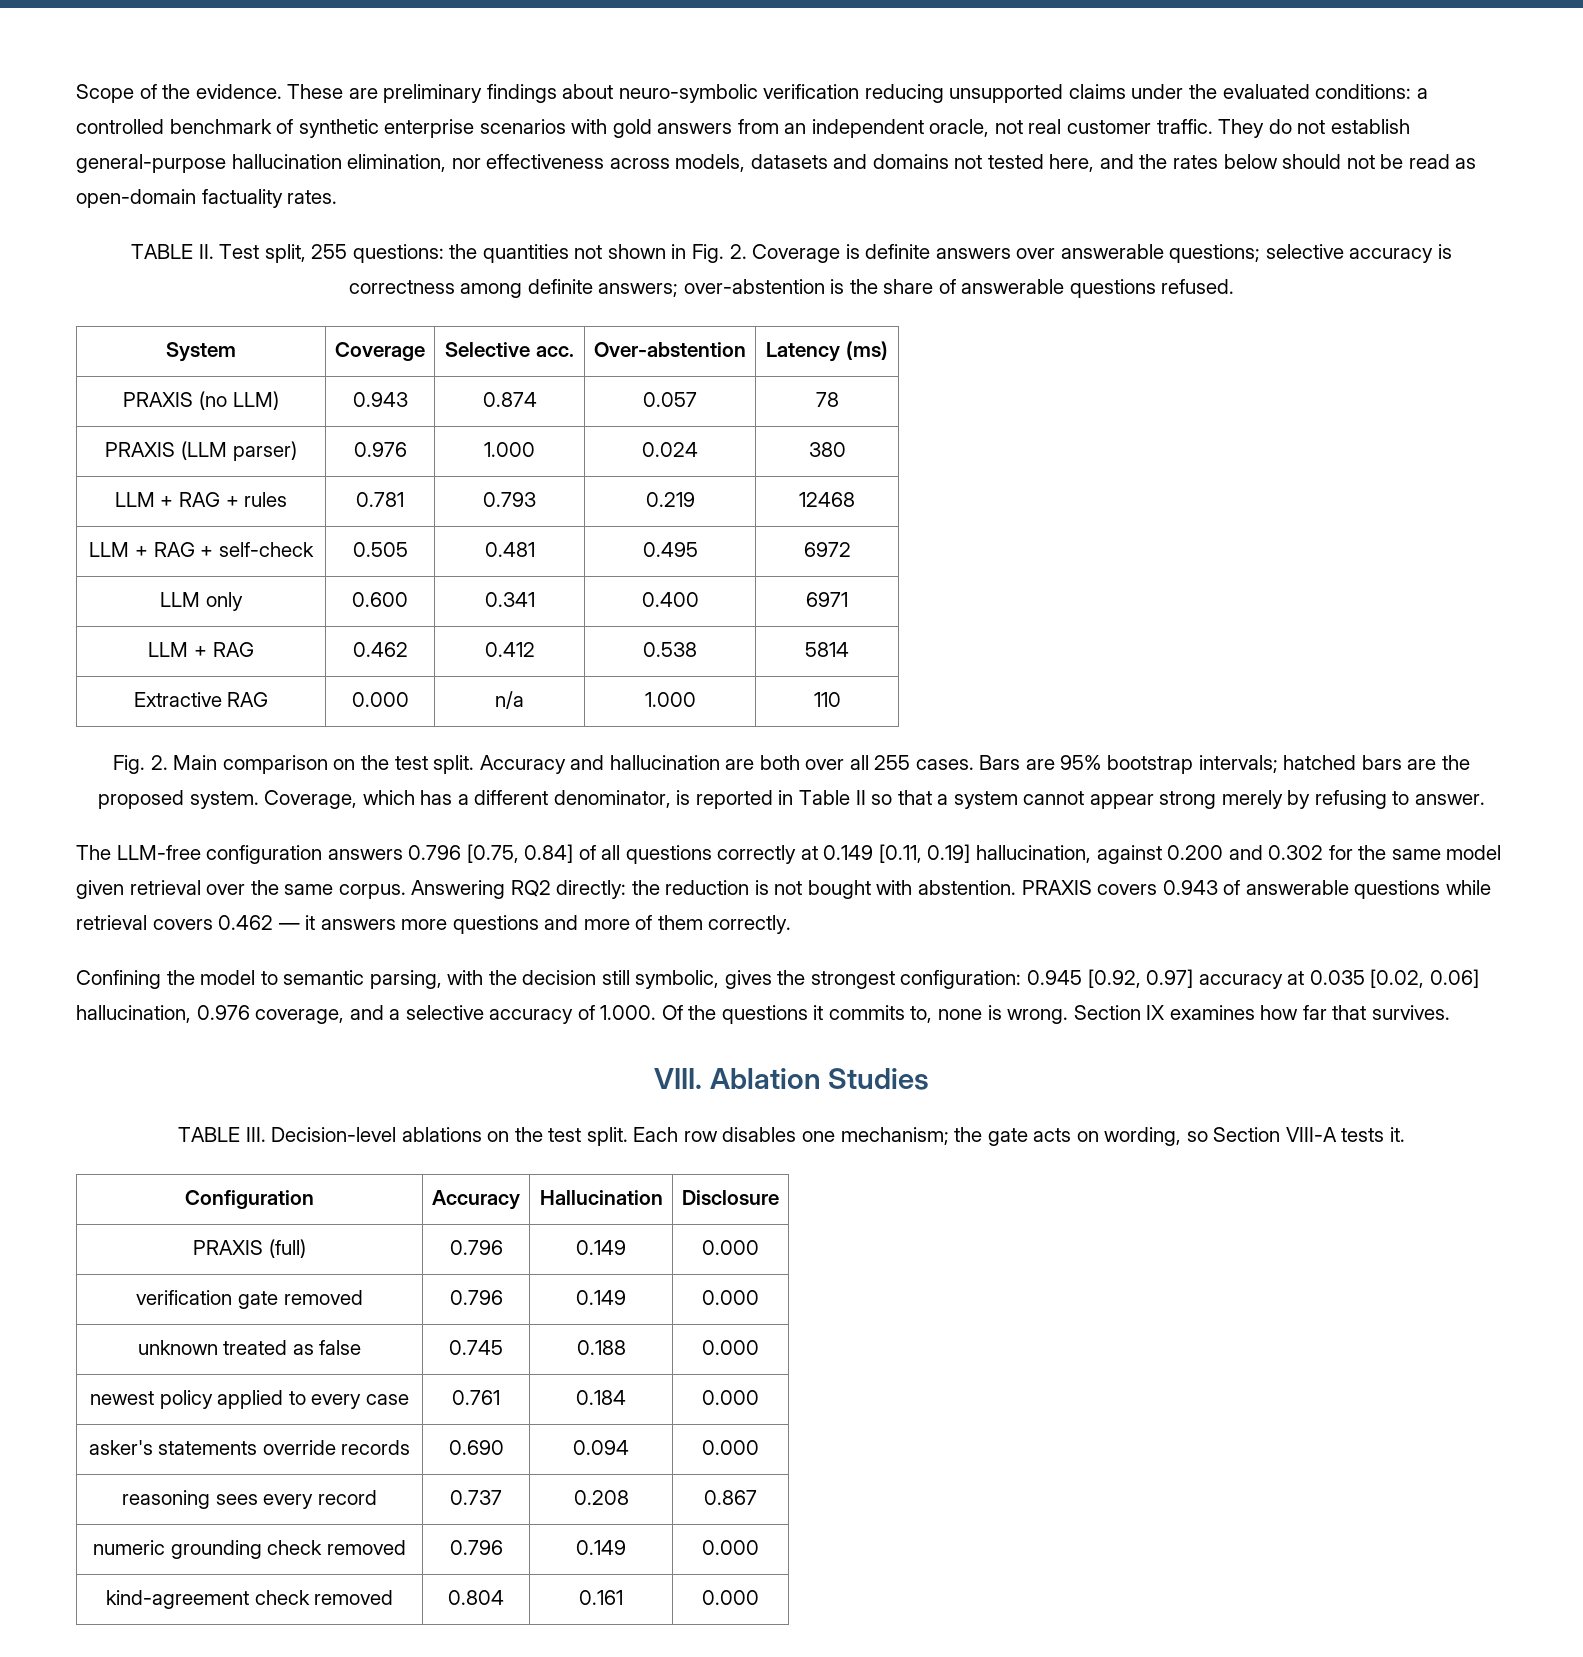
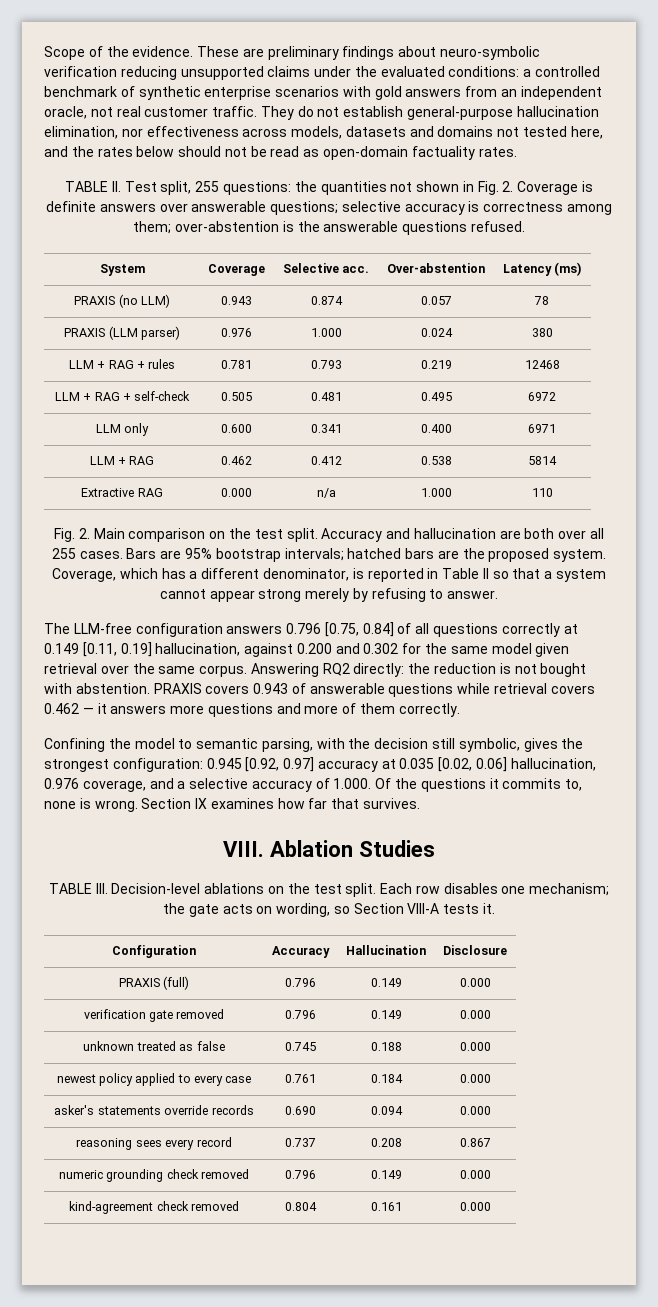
- TABLE II. Test split, 255 questions: the quantities not shown in Fig. 2. Coverage is definite answers over answerable questions; selective accuracy is correctness among definite answers; over-abstention is the share of answerable questions refused.
+ TABLE II. Test split, 255 questions: the quantities not shown in Fig. 2. Coverage is definite answers over answerable questions; selective accuracy is correctness among them; over-abstention is the answerable questions refused.

